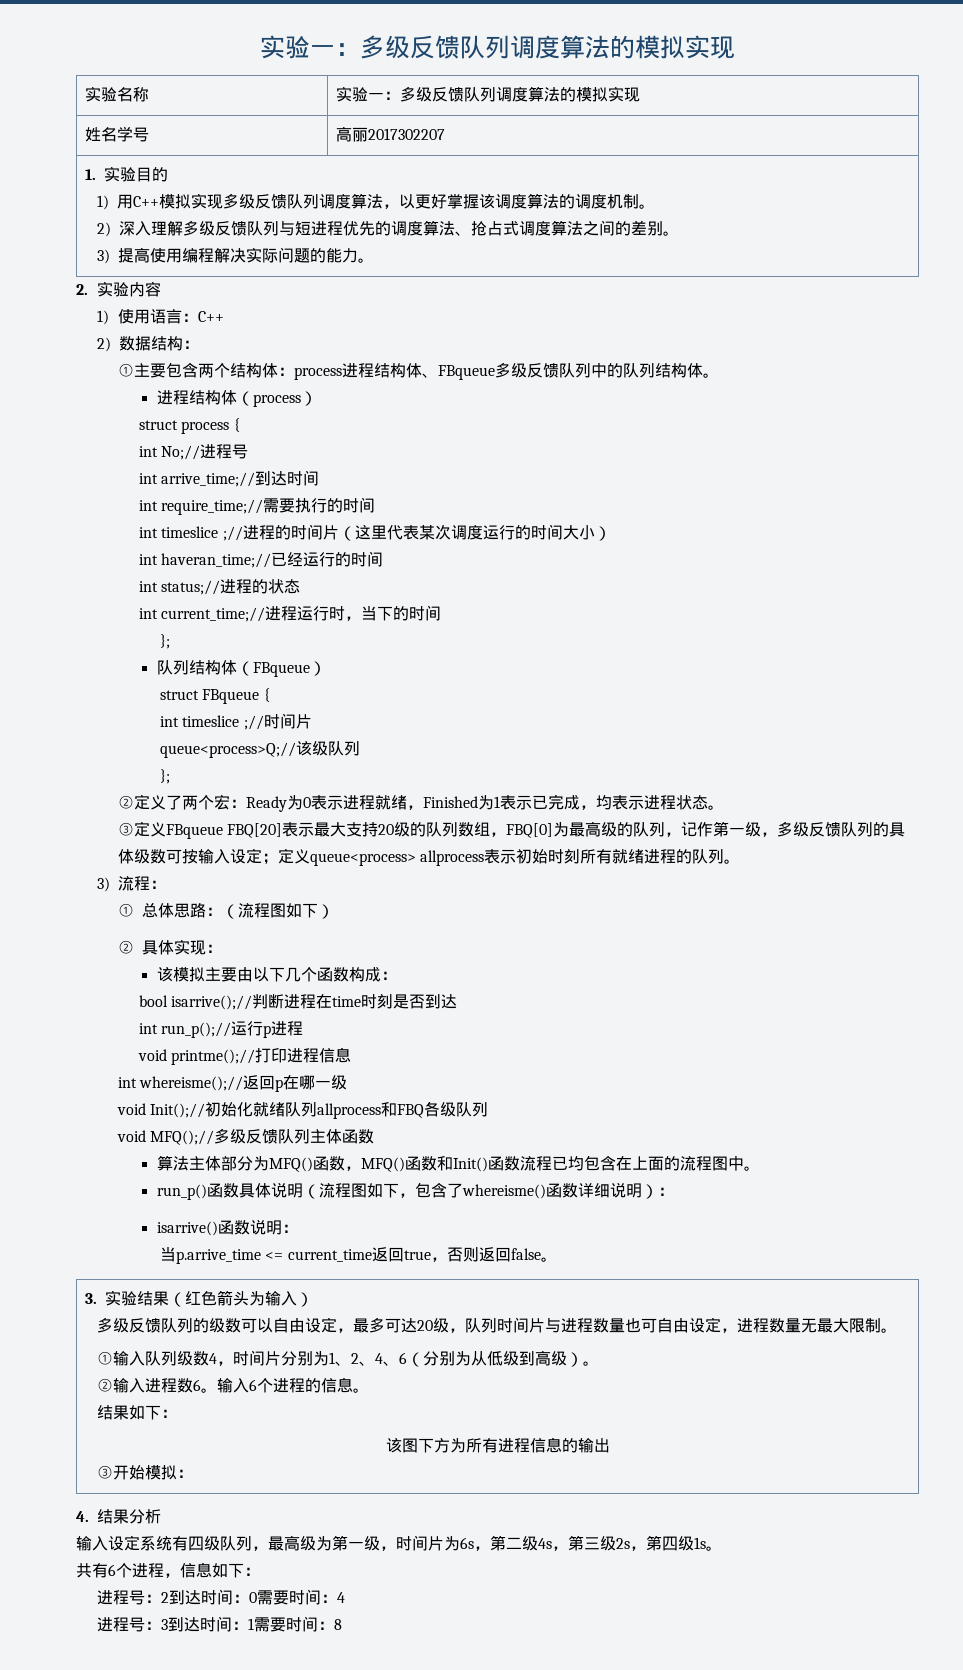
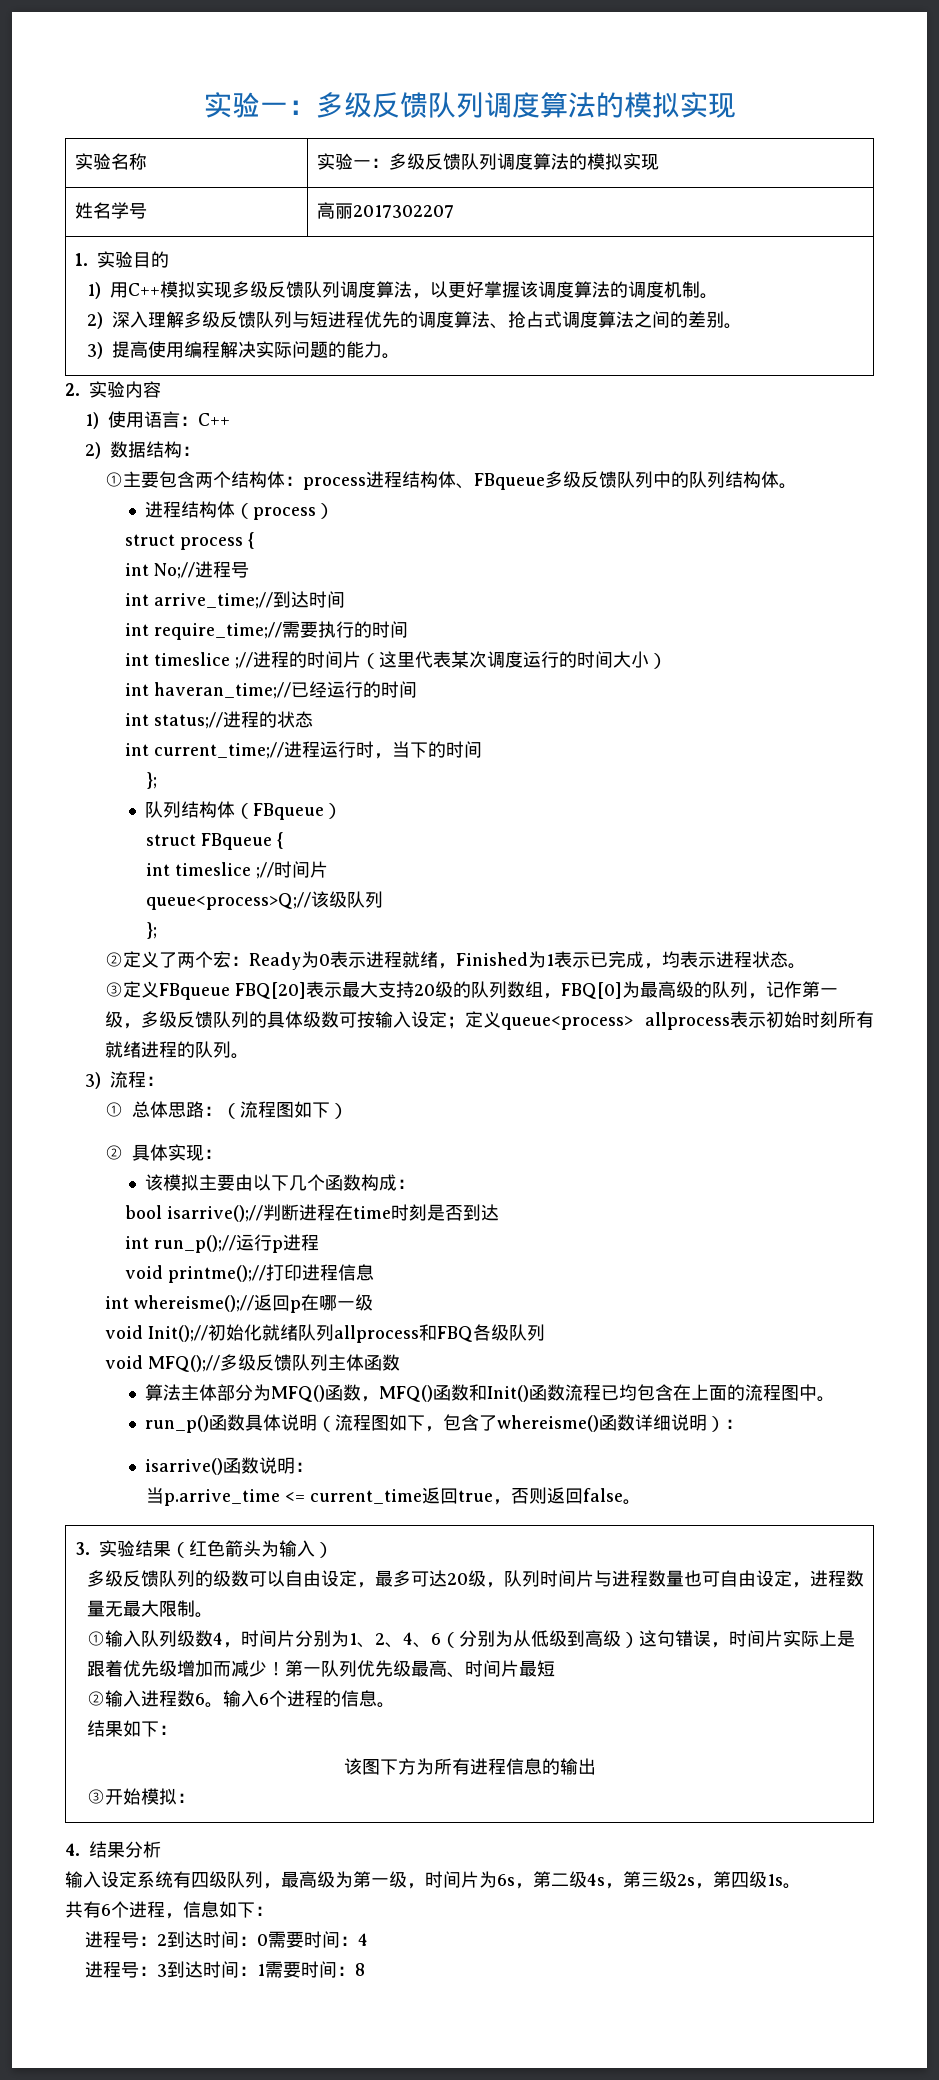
- ①输入队列级数4，时间片分别为1、2、4、6（分别为从低级到高级）。
+ ①输入队列级数4，时间片分别为1、2、4、6（分别为从低级到高级）这句错误，时间片实际上是跟着优先级增加而减少！第一队列优先级最高、时间片最短

